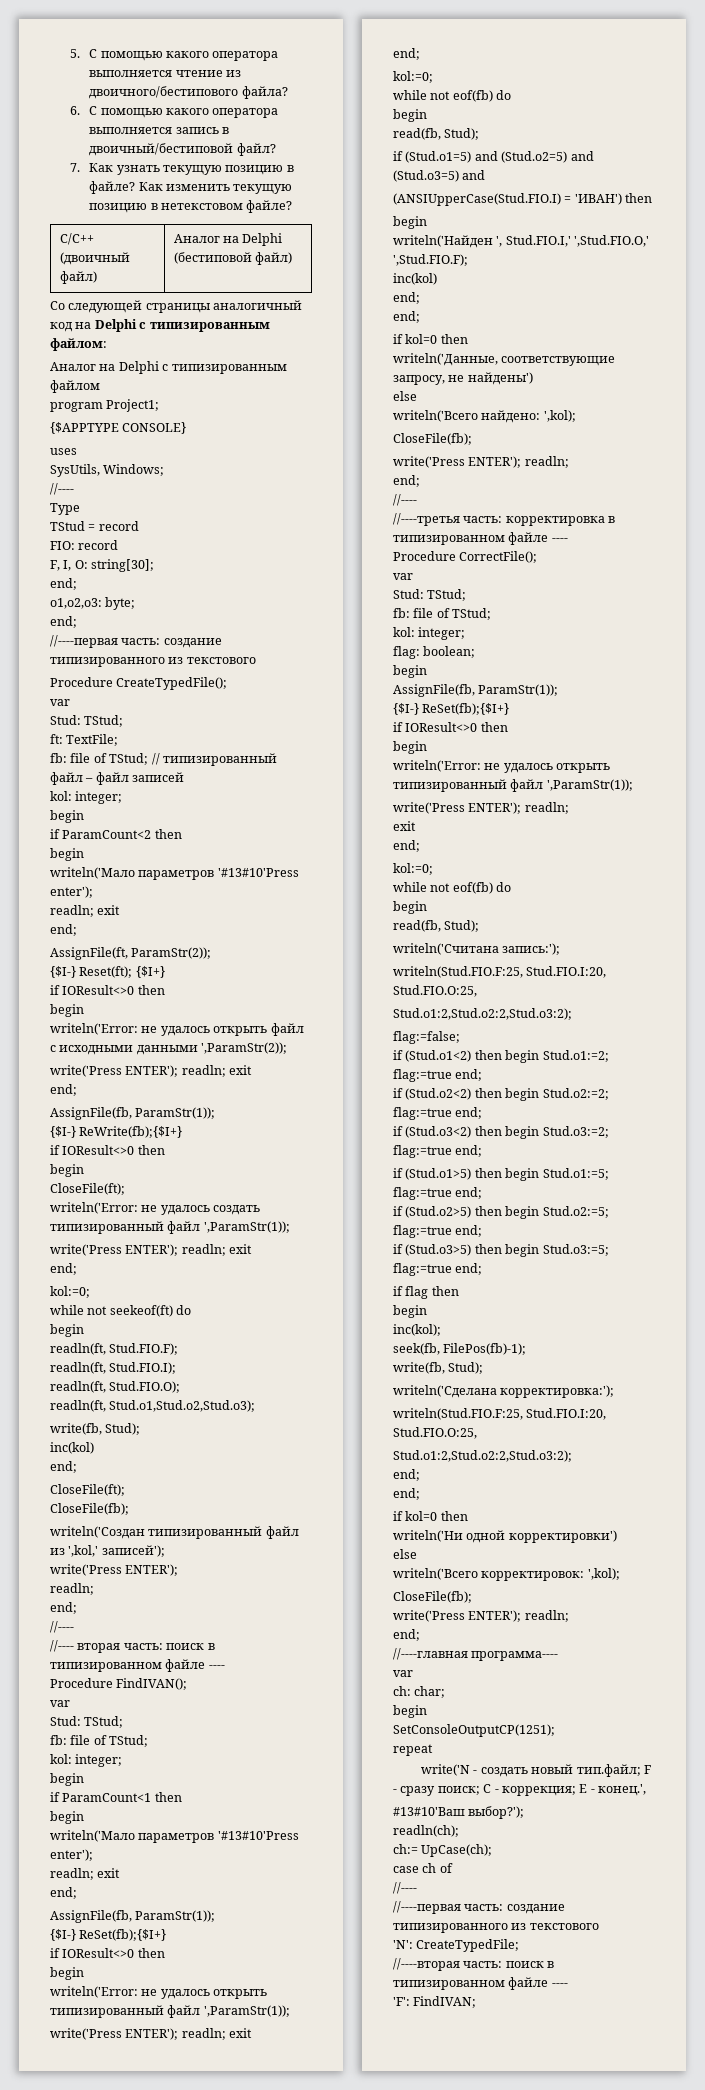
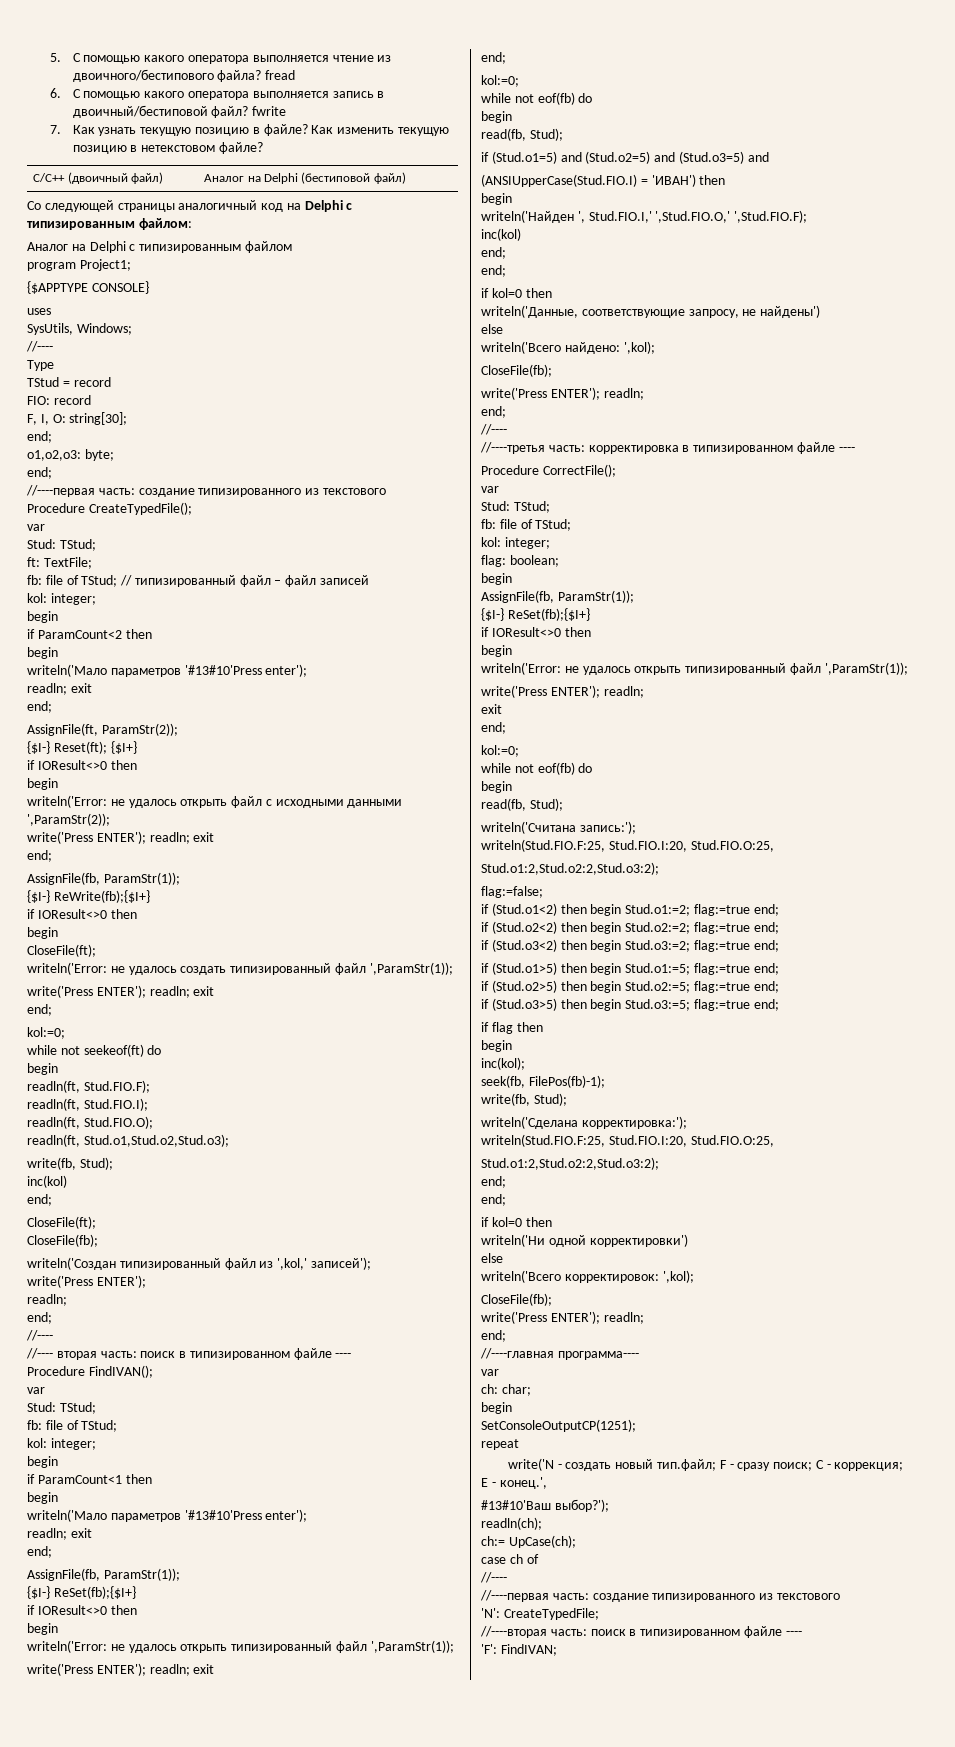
- 5. С помощью какого оператора выполняется чтение из двоичного/бестипового файла?
+ 5. С помощью какого оператора выполняется чтение из двоичного/бестипового файла? fread
- 6. С помощью какого оператора выполняется запись в двоичный/бестиповой файл?
+ 6. С помощью какого оператора выполняется запись в двоичный/бестиповой файл? fwrite

